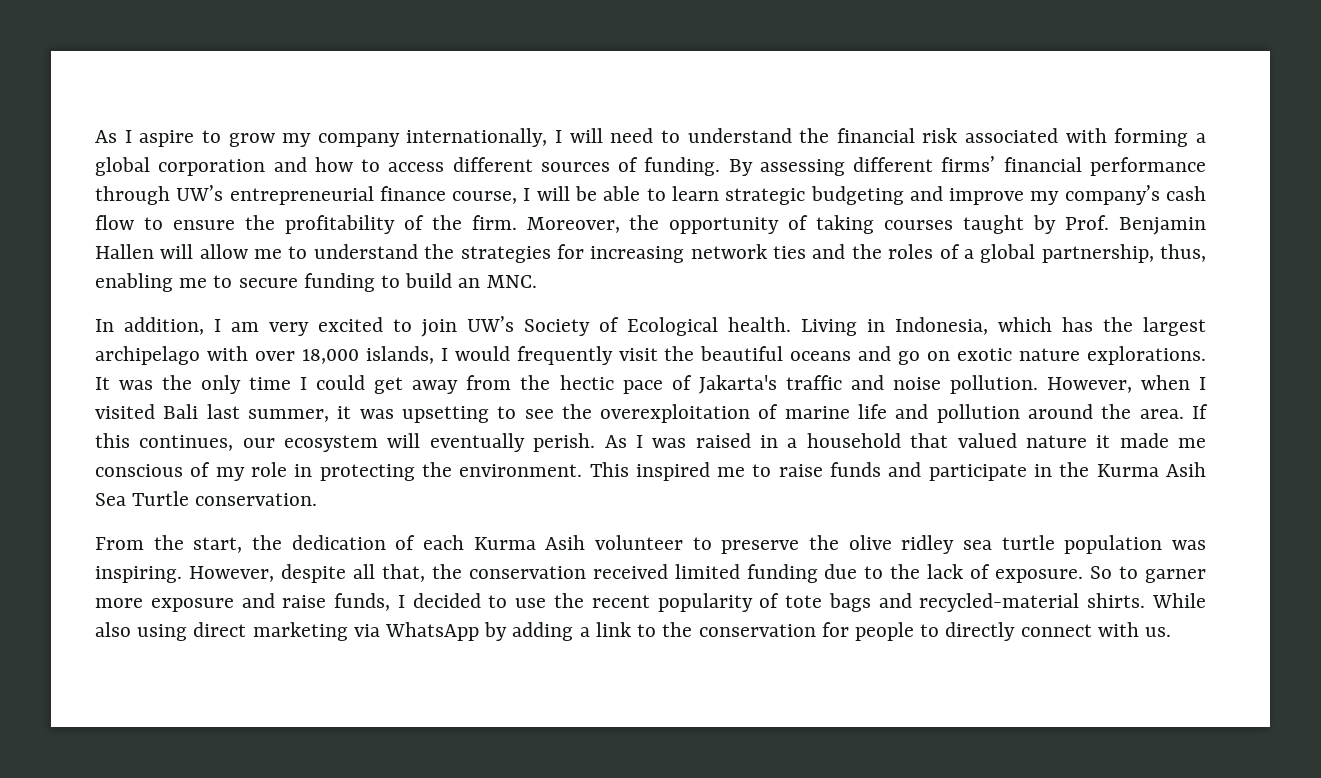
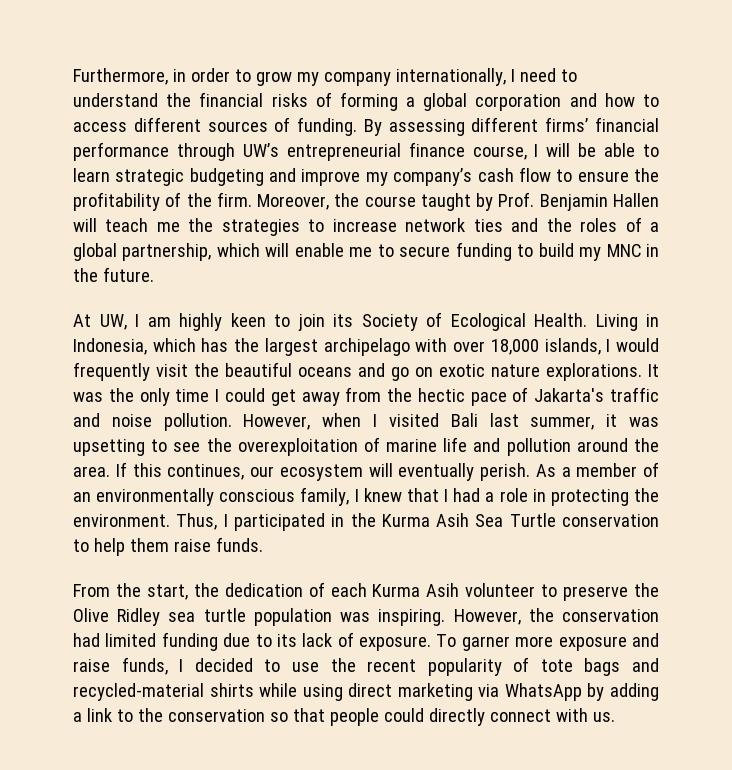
- As I aspire to grow my company internationally, I will need to understand the financial risk associated with forming a global corporation and how to access different sources of funding.
+ Furthermore, in order to grow my company internationally, I need to understand the financial risks of forming a global corporation and how to access different sources of funding.
- Moreover, the opportunity of taking courses taught by Prof. Benjamin Hallen will allow me to understand the strategies for increasing network ties and the roles of a global partnership, thus, enabling me to secure funding to build an MNC.
- In addition, I am very excited to join UW’s Society of Ecological health.
+ Moreover, the course taught by Prof. Benjamin Hallen will teach me the strategies to increase network ties and the roles of a global partnership, which will enable me to secure funding to build my MNC in the future.
+ At UW, I am highly keen to join its Society of Ecological Health.
- As I was raised in a household that valued nature it made me conscious of my role in protecting the environment.
+ As a member of an environmentally conscious family, I knew that I had a role in protecting the environment.
- This inspired me to raise funds and participate in the Kurma Asih Sea Turtle conservation.
+ Thus, I participated in the Kurma Asih Sea Turtle conservation to help them raise funds.
- From the start, the dedication of each Kurma Asih volunteer to preserve the olive ridley sea turtle population was inspiring.
+ From the start, the dedication of each Kurma Asih volunteer to preserve the Olive Ridley sea turtle population was inspiring.
- However, despite all that, the conservation received limited funding due to the lack of exposure.
+ However, the conservation had limited funding due to its lack of exposure.
- So to garner more exposure and raise funds, I decided to use the recent popularity of tote bags and recycled-material shirts. While also using direct marketing via WhatsApp by adding a link to the conservation for people to directly connect with us.
+ To garner more exposure and raise funds, I decided to use the recent popularity of tote bags and recycled-material shirts while using direct marketing via WhatsApp by adding a link to the conservation so that people could directly connect with us.

